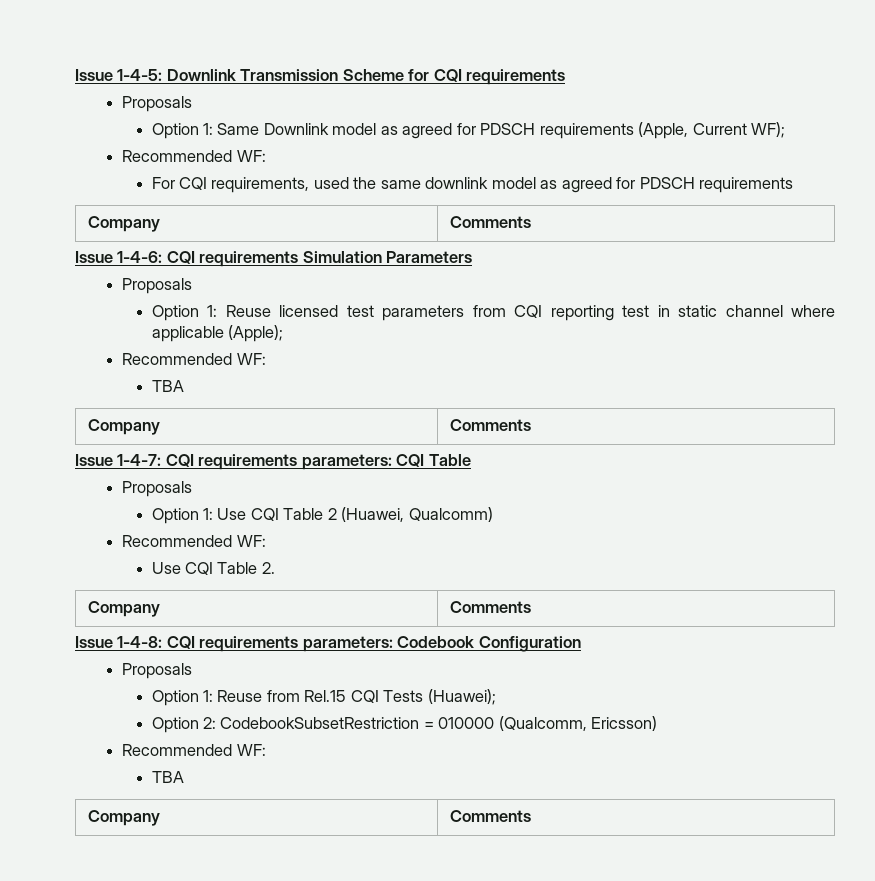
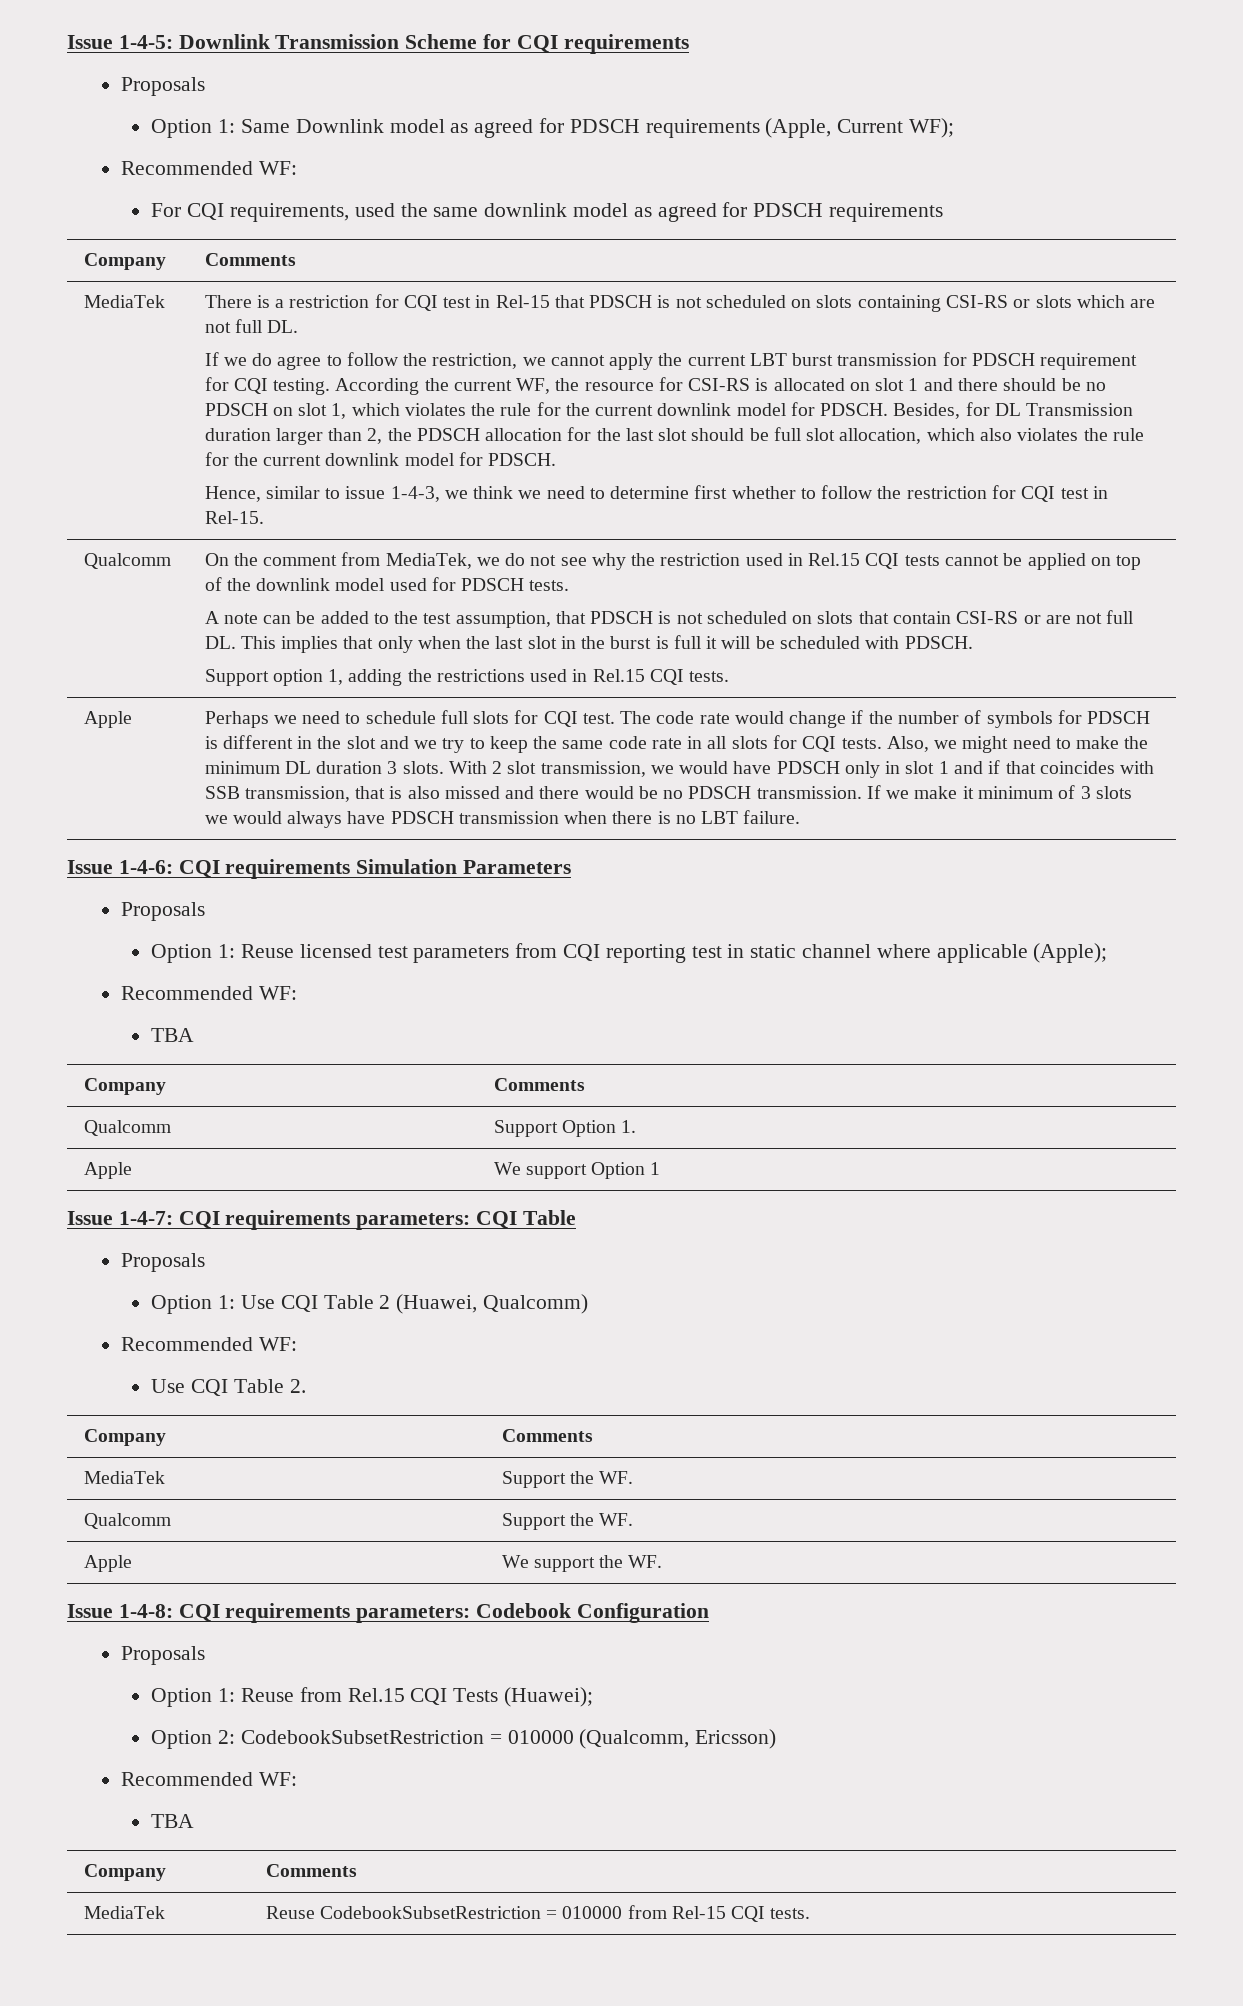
+ MediaTek | There is a restriction for CQI test in Rel-15 that PDSCH is not scheduled on slots containing CSI-RS or slots which are not full DL.
+ If we do agree to follow the restriction, we cannot apply the current LBT burst transmission for PDSCH requirement for CQI testing. According the current WF, the resource for CSI-RS is allocated on slot 1 and there should be no PDSCH on slot 1, which violates the rule for the current downlink model for PDSCH. Besides, for DL Transmission duration larger than 2, the PDSCH allocation for the last slot should be full slot allocation, which also violates the rule for the current downlink model for PDSCH.
+ Hence, similar to issue 1-4-3, we think we need to determine first whether to follow the restriction for CQI test in Rel-15.
+ Qualcomm | On the comment from MediaTek, we do not see why the restriction used in Rel.15 CQI tests cannot be applied on top of the downlink model used for PDSCH tests.
+ A note can be added to the test assumption, that PDSCH is not scheduled on slots that contain CSI-RS or are not full DL. This implies that only when the last slot in the burst is full it will be scheduled with PDSCH.
+ Support option 1, adding the restrictions used in Rel.15 CQI tests.
+ Apple | Perhaps we need to schedule full slots for CQI test. The code rate would change if the number of symbols for PDSCH is different in the slot and we try to keep the same code rate in all slots for CQI tests. Also, we might need to make the minimum DL duration 3 slots. With 2 slot transmission, we would have PDSCH only in slot 1 and if that coincides with SSB transmission, that is also missed and there would be no PDSCH transmission. If we make it minimum of 3 slots we would always have PDSCH transmission when there is no LBT failure.
+ Qualcomm | Support Option 1.
+ Apple | We support Option 1
+ MediaTek | Support the WF.
+ Qualcomm | Support the WF.
+ Apple | We support the WF.
+ MediaTek | Reuse CodebookSubsetRestriction = 010000 from Rel-15 CQI tests.

